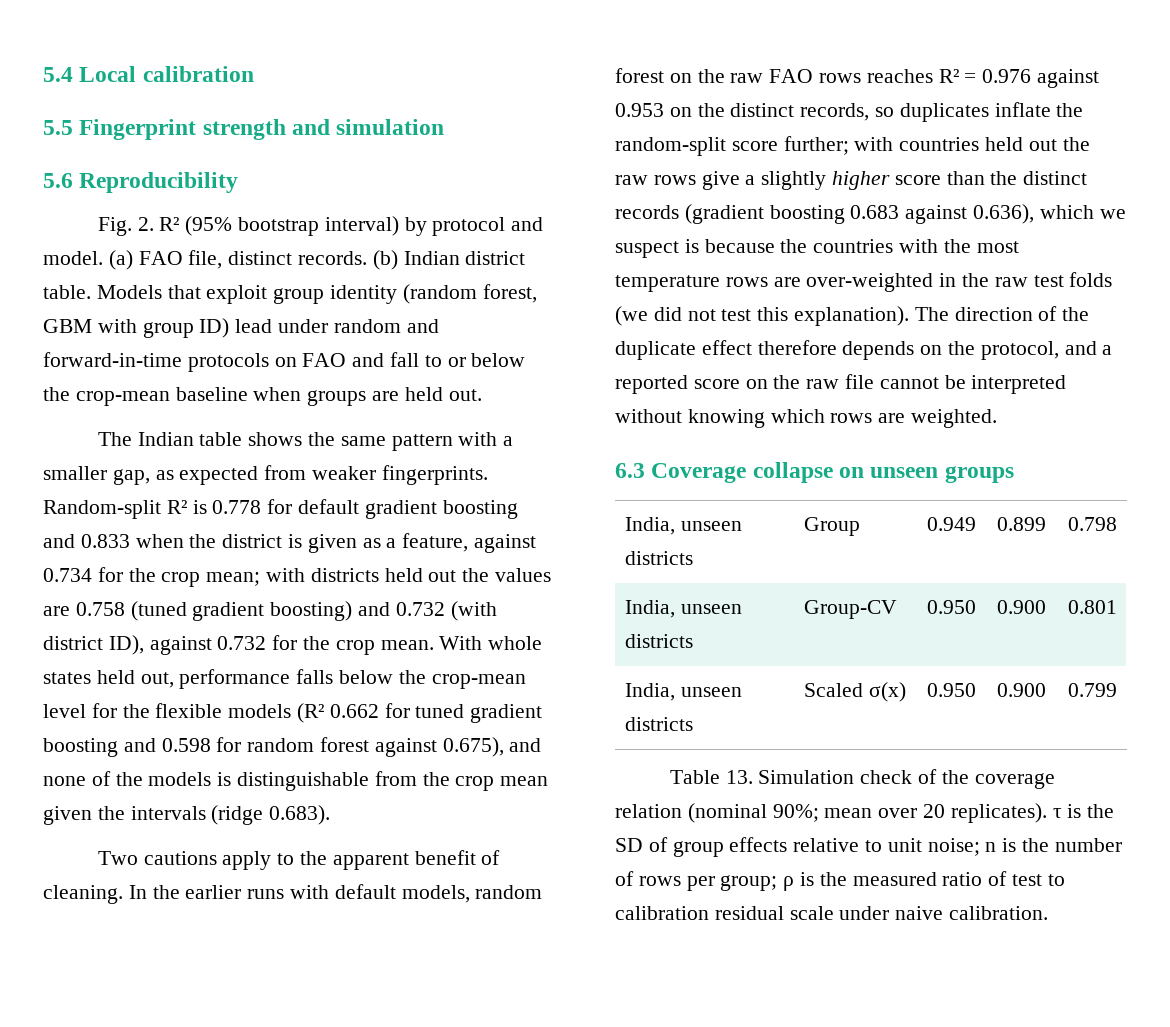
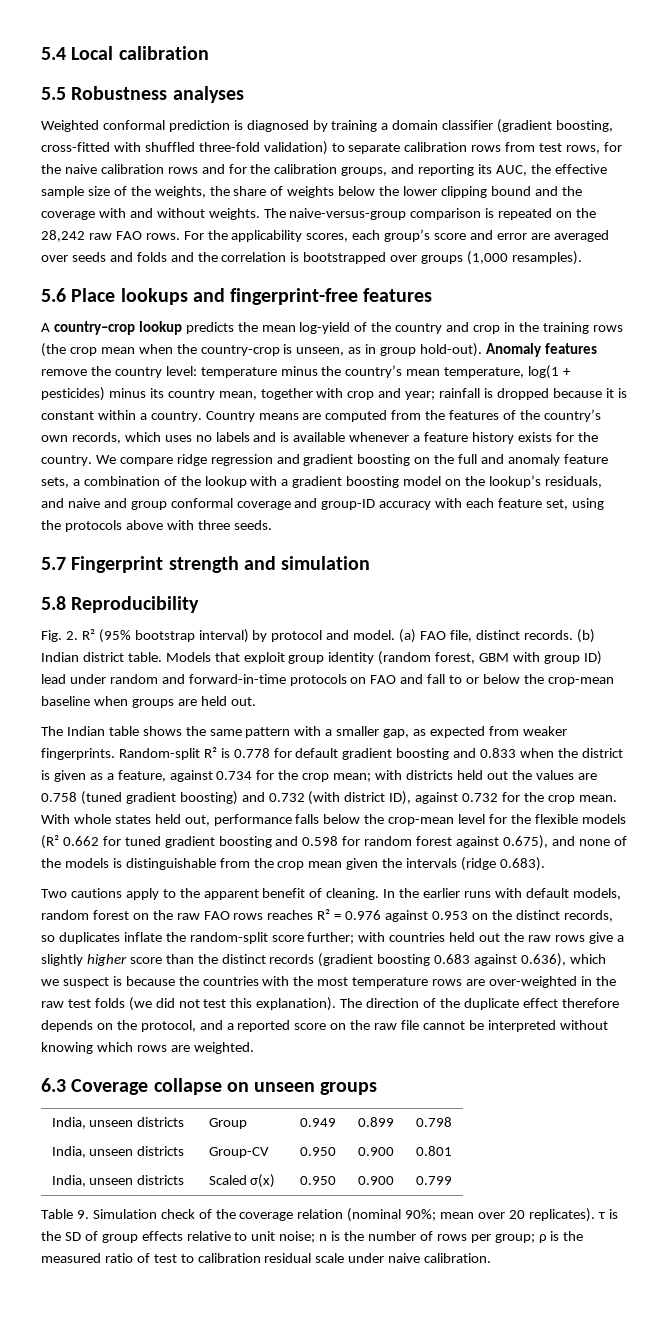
- 5.5 Fingerprint strength and simulation
+ 5.5 Robustness analyses
+ Weighted conformal prediction is diagnosed by training a domain classifier (gradient boosting, cross-fitted with shuffled three-fold validation) to separate calibration rows from test rows, for the naive calibration rows and for the calibration groups, and reporting its AUC, the effective sample size of the weights, the share of weights below the lower clipping bound and the coverage with and without weights. The naive-versus-group comparison is repeated on the 28,242 raw FAO rows. For the applicability scores, each group’s score and error are averaged over seeds and folds and the correlation is bootstrapped over groups (1,000 resamples).
+ 5.6 Place lookups and fingerprint-free features
+ A country–crop lookup predicts the mean log-yield of the country and crop in the training rows (the crop mean when the country-crop is unseen, as in group hold-out). Anomaly features remove the country level: temperature minus the country’s mean temperature, log(1 + pesticides) minus its country mean, together with crop and year; rainfall is dropped because it is constant within a country. Country means are computed from the features of the country’s own records, which uses no labels and is available whenever a feature history exists for the country. We compare ridge regression and gradient boosting on the full and anomaly feature sets, a combination of the lookup with a gradient boosting model on the lookup’s residuals, and naive and group conformal coverage and group-ID accuracy with each feature set, using the protocols above with three seeds.
+ 5.7 Fingerprint strength and simulation
- 5.6 Reproducibility
+ 5.8 Reproducibility
- Table 13. Simulation check of the coverage relation (nominal 90%; mean over 20 replicates). τ is the SD of group effects relative to unit noise; n is the number of rows per group; ρ is the measured ratio of test to calibration residual scale under naive calibration.
+ Table 9. Simulation check of the coverage relation (nominal 90%; mean over 20 replicates). τ is the SD of group effects relative to unit noise; n is the number of rows per group; ρ is the measured ratio of test to calibration residual scale under naive calibration.

